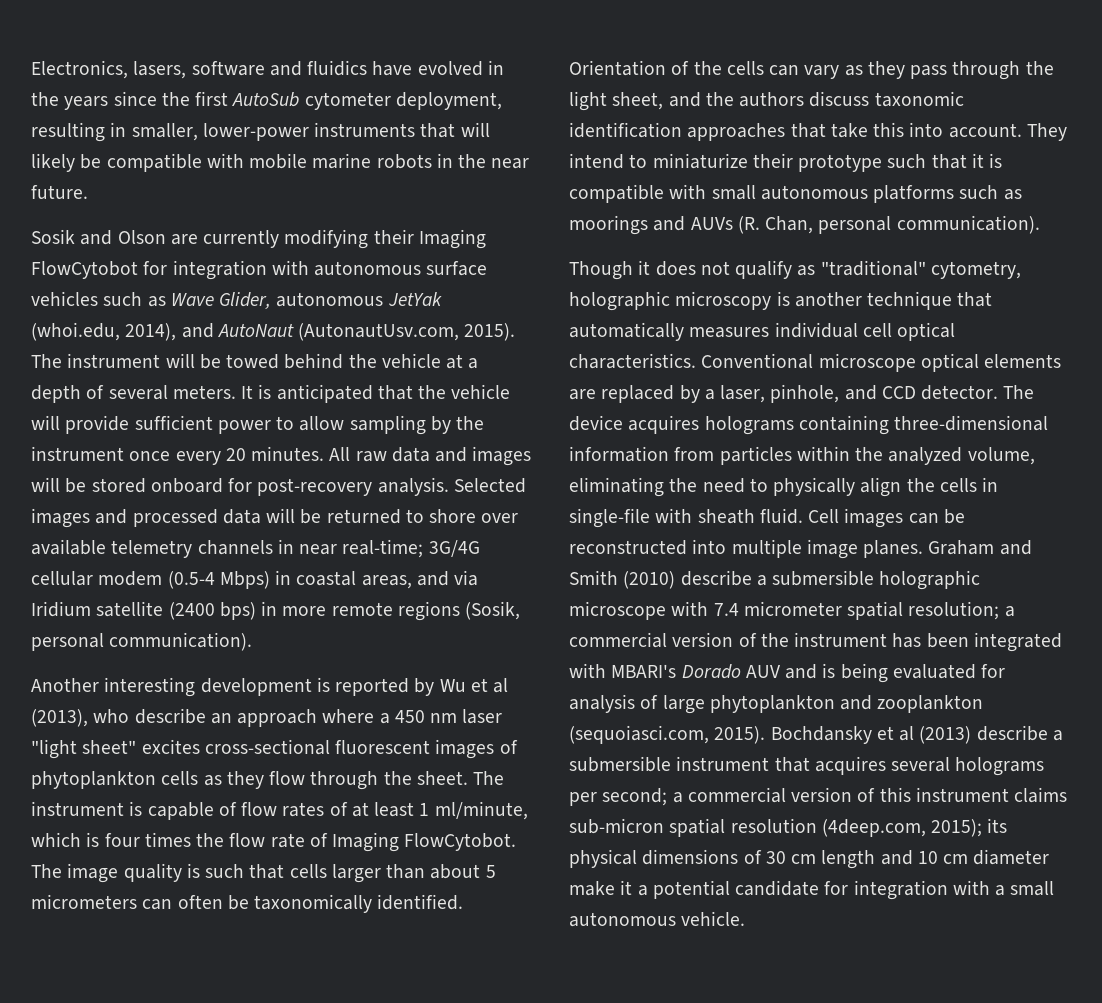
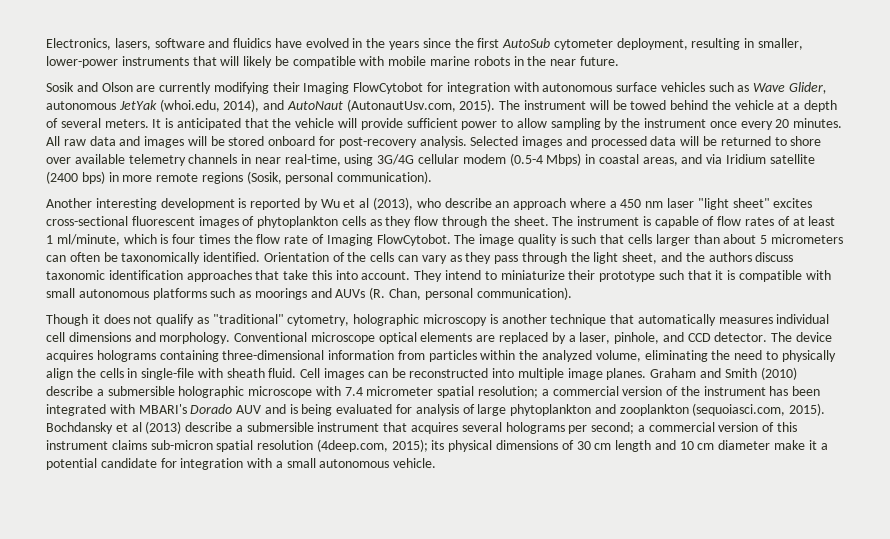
- Selected images and processed data will be returned to shore over available telemetry channels in near real-time; 3G/4G cellular modem (0.5-4 Mbps) in coastal areas, and via Iridium satellite (2400 bps) in more remote regions (Sosik, personal communication).
+ Selected images and processed data will be returned to shore over available telemetry channels in near real-time, using 3G/4G cellular modem (0.5-4 Mbps) in coastal areas, and via Iridium satellite (2400 bps) in more remote regions (Sosik, personal communication).
- Though it does not qualify as "traditional" cytometry, holographic microscopy is another technique that automatically measures individual cell optical characteristics.
+ Though it does not qualify as "traditional" cytometry, holographic microscopy is another technique that automatically measures individual cell dimensions and morphology.

